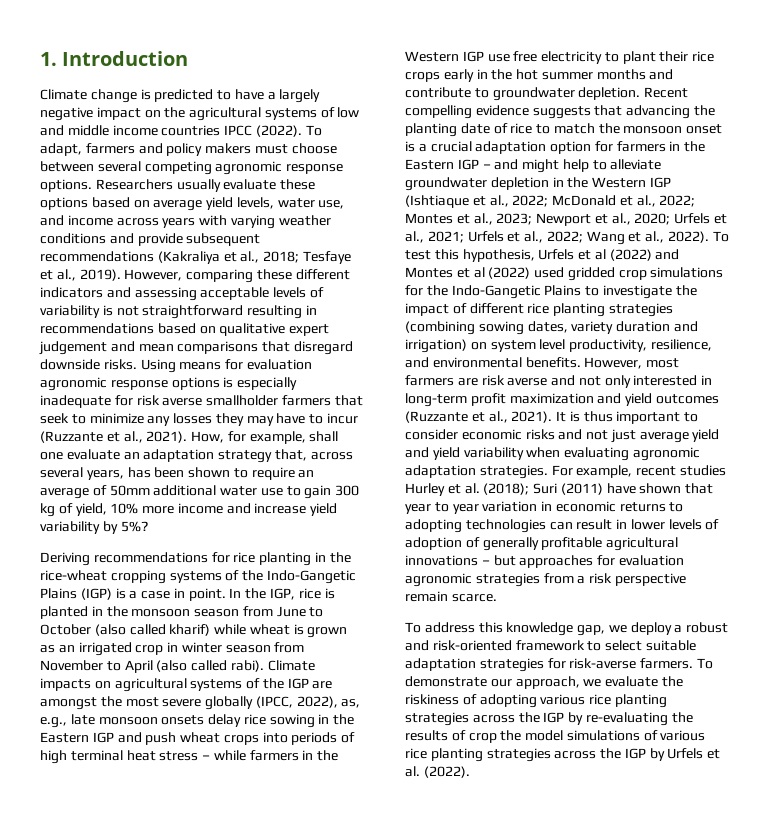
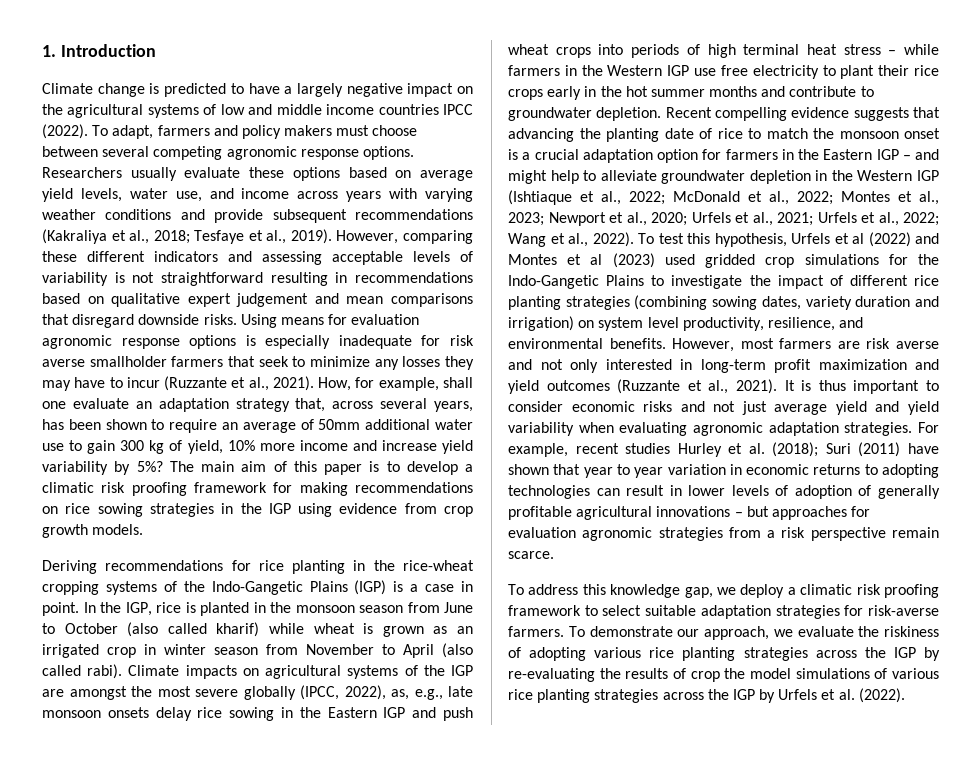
+ The main aim of this paper is to develop a climatic risk proofing framework for making recommendations on rice sowing strategies in the IGP using evidence from crop growth models.
- To test this hypothesis, Urfels et al (2022) and Montes et al (2022) used gridded crop simulations for the Indo-Gangetic Plains to investigate the impact of different rice planting strategies (combining sowing dates, variety duration and irrigation) on system level productivity, resilience, and environmental benefits.
+ To test this hypothesis, Urfels et al (2022) and Montes et al (2023) used gridded crop simulations for the Indo-Gangetic Plains to investigate the impact of different rice planting strategies (combining sowing dates, variety duration and irrigation) on system level productivity, resilience, and environmental benefits.
- To address this knowledge gap, we deploy a robust and risk-oriented framework to select suitable adaptation strategies for risk-averse farmers.
+ To address this knowledge gap, we deploy a climatic risk proofing framework to select suitable adaptation strategies for risk-averse farmers.

